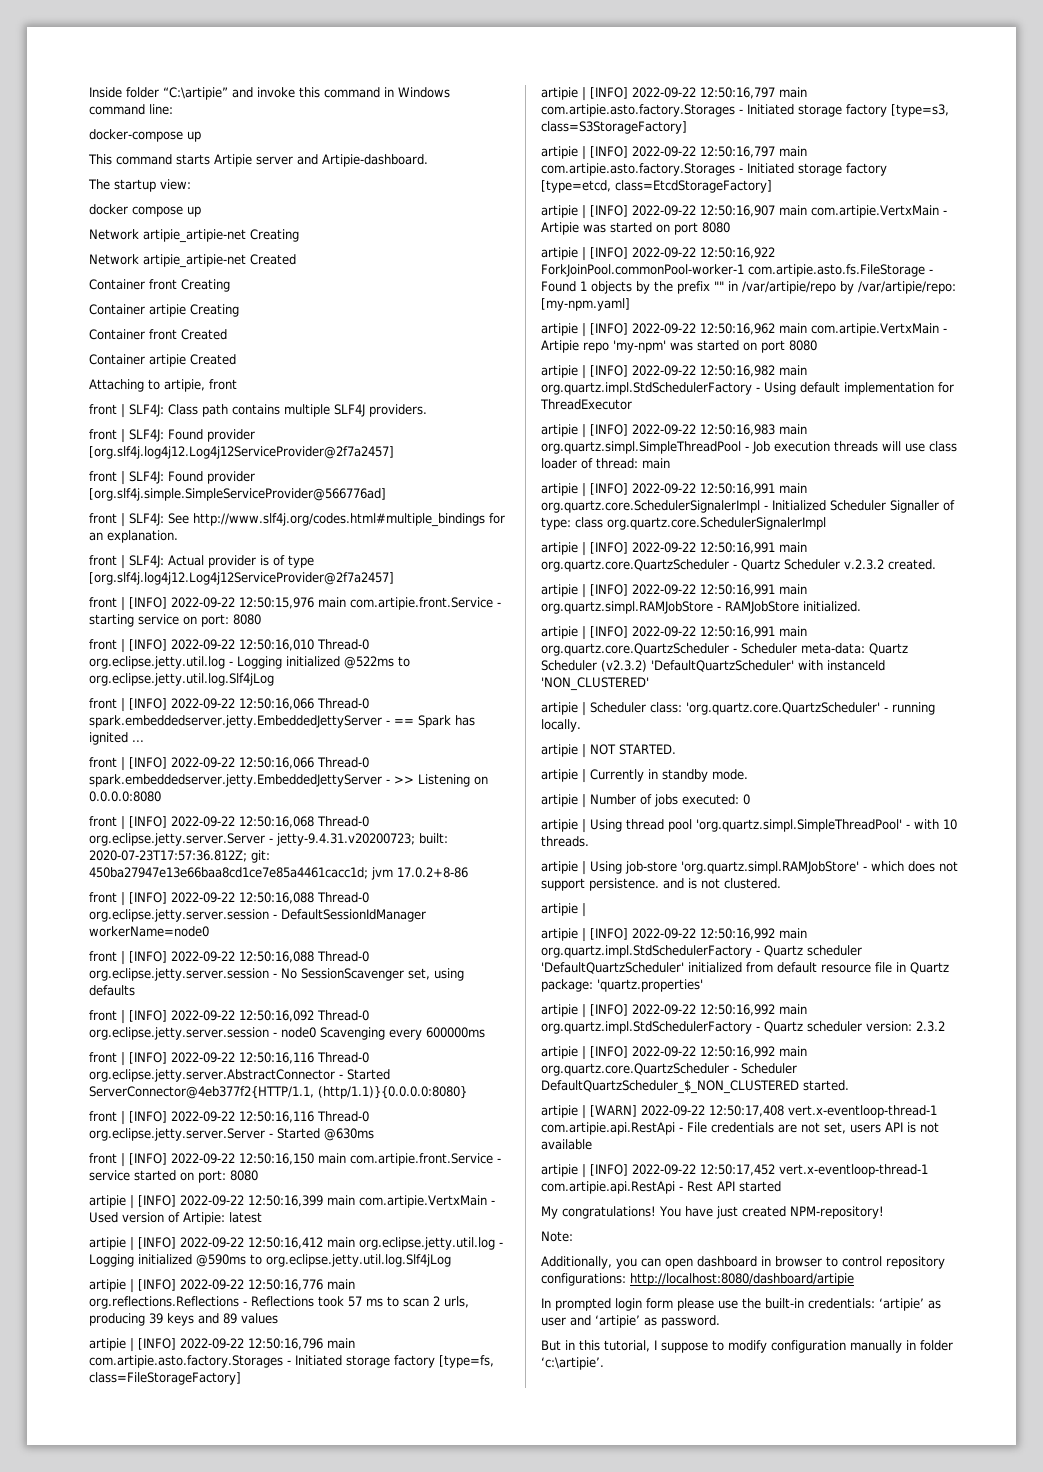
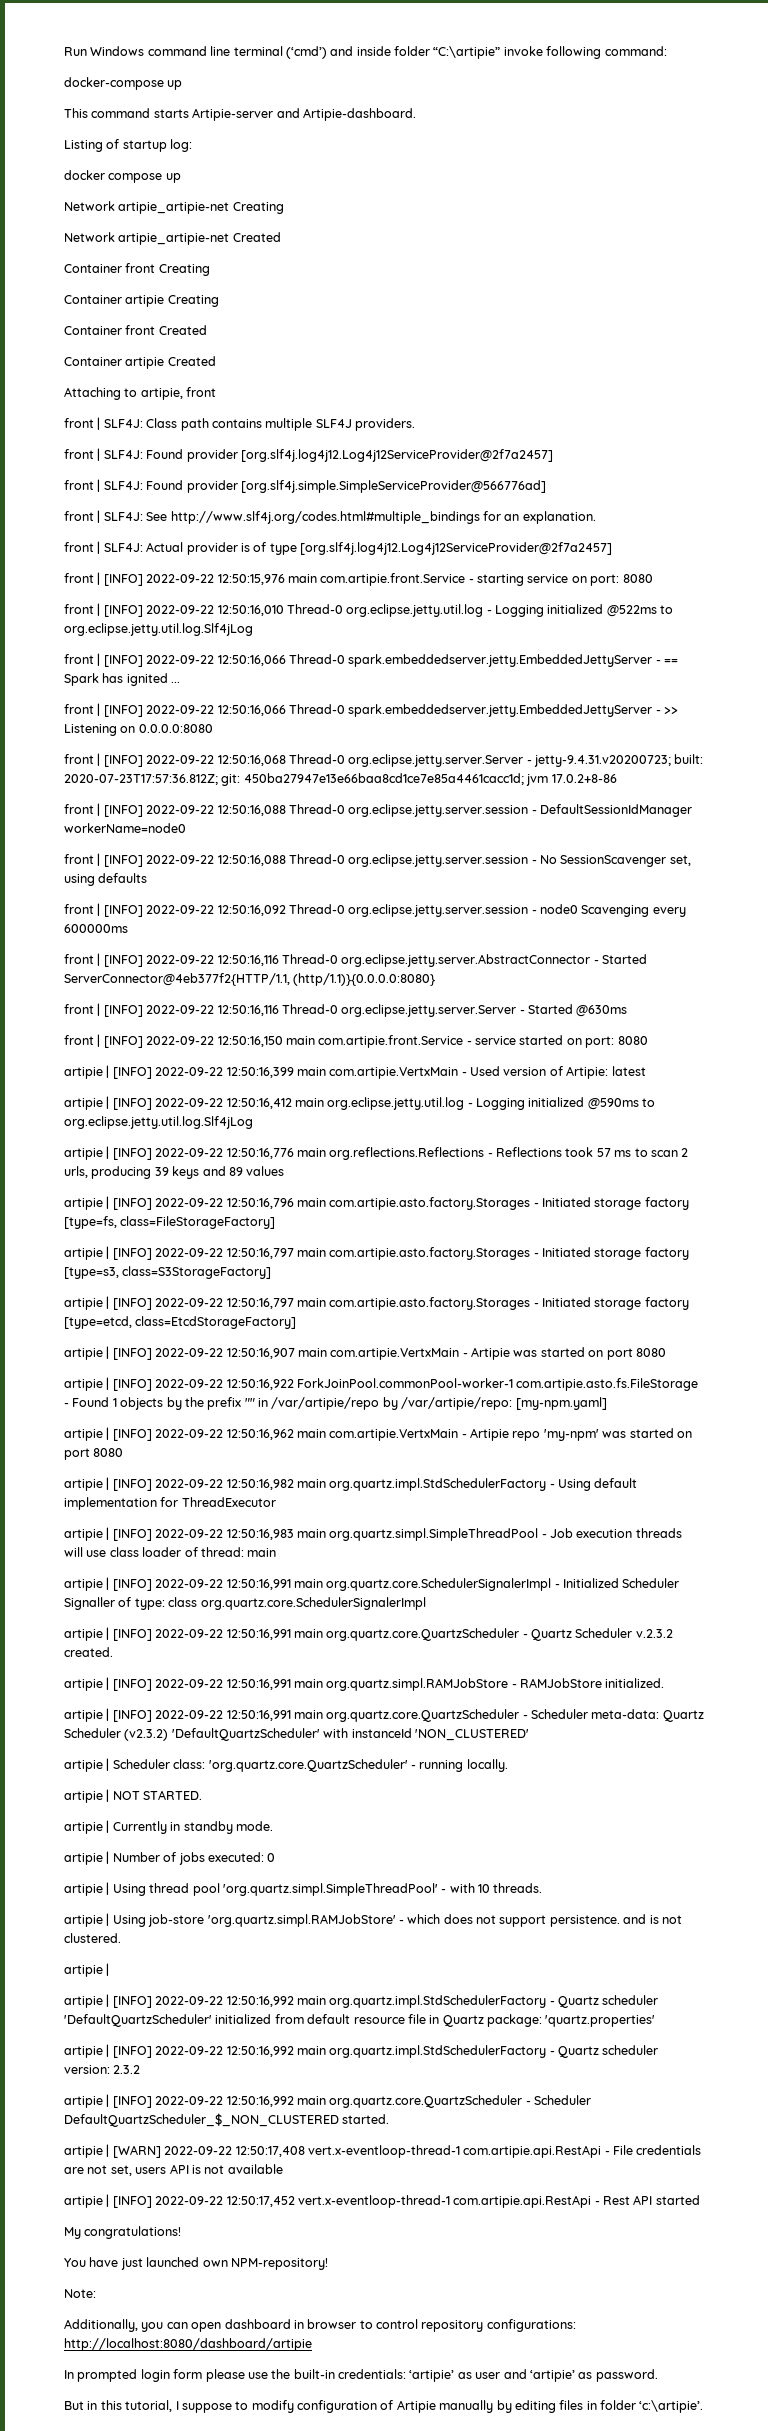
- Inside folder “C:\artipie” and invoke this command in Windows command line:
+ Run Windows command line terminal (‘cmd’) and inside folder “C:\artipie” invoke following command:
- This command starts Artipie server and Artipie-dashboard.
+ This command starts Artipie-server and Artipie-dashboard.
- The startup view:
+ Listing of startup log:
- My congratulations! You have just created NPM-repository!
+ My congratulations!
+ You have just launched own NPM-repository!
- But in this tutorial, I suppose to modify configuration manually in folder ‘c:\artipie’.
+ But in this tutorial, I suppose to modify configuration of Artipie manually by editing files in folder ‘c:\artipie’.

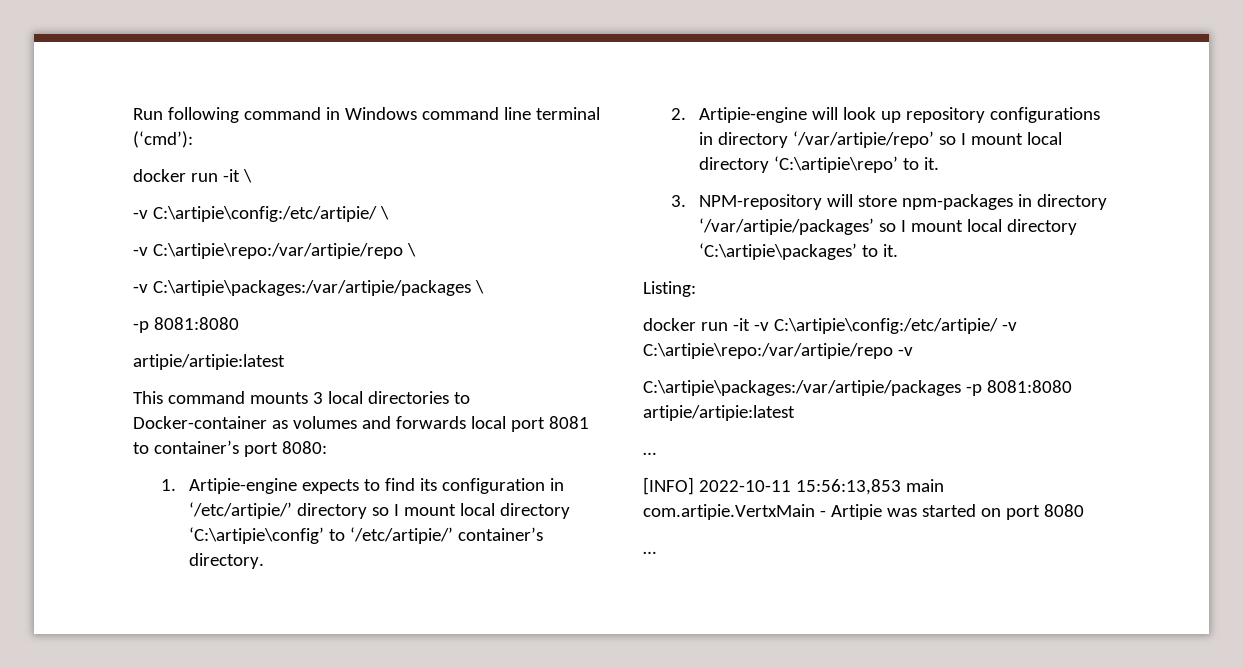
- Run Windows command line terminal (‘cmd’) and inside folder “C:\artipie” invoke following command:
- docker-compose up
- This command starts Artipie-server and Artipie-dashboard.
- Listing of startup log:
- docker compose up
- Network artipie_artipie-net Creating
- Network artipie_artipie-net Created
- Container front Creating
- Container artipie Creating
- Container front Created
- Container artipie Created
- Attaching to artipie, front
- front | SLF4J: Class path contains multiple SLF4J providers.
- front | SLF4J: Found provider [org.slf4j.log4j12.Log4j12ServiceProvider@2f7a2457]
- front | SLF4J: Found provider [org.slf4j.simple.SimpleServiceProvider@566776ad]
- front | SLF4J: See http://www.slf4j.org/codes.html#multiple_bindings for an explanation.
- front | SLF4J: Actual provider is of type [org.slf4j.log4j12.Log4j12ServiceProvider@2f7a2457]
- front | [INFO] 2022-09-22 12:50:15,976 main com.artipie.front.Service - starting service on port: 8080
- front | [INFO] 2022-09-22 12:50:16,010 Thread-0 org.eclipse.jetty.util.log - Logging initialized @522ms to org.eclipse.jetty.util.log.Slf4jLog
- front | [INFO] 2022-09-22 12:50:16,066 Thread-0 spark.embeddedserver.jetty.EmbeddedJettyServer - == Spark has ignited ...
- front | [INFO] 2022-09-22 12:50:16,066 Thread-0 spark.embeddedserver.jetty.EmbeddedJettyServer - >> Listening on 0.0.0.0:8080
- front | [INFO] 2022-09-22 12:50:16,068 Thread-0 org.eclipse.jetty.server.Server - jetty-9.4.31.v20200723; built: 2020-07-23T17:57:36.812Z; git: 450ba27947e13e66baa8cd1ce7e85a4461cacc1d; jvm 17.0.2+8-86
- front | [INFO] 2022-09-22 12:50:16,088 Thread-0 org.eclipse.jetty.server.session - DefaultSessionIdManager workerName=node0
- front | [INFO] 2022-09-22 12:50:16,088 Thread-0 org.eclipse.jetty.server.session - No SessionScavenger set, using defaults
- front | [INFO] 2022-09-22 12:50:16,092 Thread-0 org.eclipse.jetty.server.session - node0 Scavenging every 600000ms
- front | [INFO] 2022-09-22 12:50:16,116 Thread-0 org.eclipse.jetty.server.AbstractConnector - Started ServerConnector@4eb377f2{HTTP/1.1, (http/1.1)}{0.0.0.0:8080}
- front | [INFO] 2022-09-22 12:50:16,116 Thread-0 org.eclipse.jetty.server.Server - Started @630ms
- front | [INFO] 2022-09-22 12:50:16,150 main com.artipie.front.Service - service started on port: 8080
- artipie | [INFO] 2022-09-22 12:50:16,399 main com.artipie.VertxMain - Used version of Artipie: latest
- artipie | [INFO] 2022-09-22 12:50:16,412 main org.eclipse.jetty.util.log - Logging initialized @590ms to org.eclipse.jetty.util.log.Slf4jLog
- artipie | [INFO] 2022-09-22 12:50:16,776 main org.reflections.Reflections - Reflections took 57 ms to scan 2 urls, producing 39 keys and 89 values
- artipie | [INFO] 2022-09-22 12:50:16,796 main com.artipie.asto.factory.Storages - Initiated storage factory [type=fs, class=FileStorageFactory]
- artipie | [INFO] 2022-09-22 12:50:16,797 main com.artipie.asto.factory.Storages - Initiated storage factory [type=s3, class=S3StorageFactory]
- artipie | [INFO] 2022-09-22 12:50:16,797 main com.artipie.asto.factory.Storages - Initiated storage factory [type=etcd, class=EtcdStorageFactory]
- artipie | [INFO] 2022-09-22 12:50:16,907 main com.artipie.VertxMain - Artipie was started on port 8080
- artipie | [INFO] 2022-09-22 12:50:16,922 ForkJoinPool.commonPool-worker-1 com.artipie.asto.fs.FileStorage - Found 1 objects by the prefix "" in /var/artipie/repo by /var/artipie/repo: [my-npm.yaml]
- artipie | [INFO] 2022-09-22 12:50:16,962 main com.artipie.VertxMain - Artipie repo 'my-npm' was started on port 8080
- artipie | [INFO] 2022-09-22 12:50:16,982 main org.quartz.impl.StdSchedulerFactory - Using default implementation for ThreadExecutor
- artipie | [INFO] 2022-09-22 12:50:16,983 main org.quartz.simpl.SimpleThreadPool - Job execution threads will use class loader of thread: main
- artipie | [INFO] 2022-09-22 12:50:16,991 main org.quartz.core.SchedulerSignalerImpl - Initialized Scheduler Signaller of type: class org.quartz.core.SchedulerSignalerImpl
- artipie | [INFO] 2022-09-22 12:50:16,991 main org.quartz.core.QuartzScheduler - Quartz Scheduler v.2.3.2 created.
- artipie | [INFO] 2022-09-22 12:50:16,991 main org.quartz.simpl.RAMJobStore - RAMJobStore initialized.
- artipie | [INFO] 2022-09-22 12:50:16,991 main org.quartz.core.QuartzScheduler - Scheduler meta-data: Quartz Scheduler (v2.3.2) 'DefaultQuartzScheduler' with instanceId 'NON_CLUSTERED'
- artipie | Scheduler class: 'org.quartz.core.QuartzScheduler' - running locally.
- artipie | NOT STARTED.
- artipie | Currently in standby mode.
- artipie | Number of jobs executed: 0
- artipie | Using thread pool 'org.quartz.simpl.SimpleThreadPool' - with 10 threads.
- artipie | Using job-store 'org.quartz.simpl.RAMJobStore' - which does not support persistence. and is not clustered.
- artipie |
- artipie | [INFO] 2022-09-22 12:50:16,992 main org.quartz.impl.StdSchedulerFactory - Quartz scheduler 'DefaultQuartzScheduler' initialized from default resource file in Quartz package: 'quartz.properties'
- artipie | [INFO] 2022-09-22 12:50:16,992 main org.quartz.impl.StdSchedulerFactory - Quartz scheduler version: 2.3.2
- artipie | [INFO] 2022-09-22 12:50:16,992 main org.quartz.core.QuartzScheduler - Scheduler DefaultQuartzScheduler_$_NON_CLUSTERED started.
- artipie | [WARN] 2022-09-22 12:50:17,408 vert.x-eventloop-thread-1 com.artipie.api.RestApi - File credentials are not set, users API is not available
- artipie | [INFO] 2022-09-22 12:50:17,452 vert.x-eventloop-thread-1 com.artipie.api.RestApi - Rest API started
- My congratulations!
- You have just launched own NPM-repository!
- Note:
- Additionally, you can open dashboard in browser to control repository configurations: http://localhost:8080/dashboard/artipie
- In prompted login form please use the built-in credentials: ‘artipie’ as user and ‘artipie’ as password.
- But in this tutorial, I suppose to modify configuration of Artipie manually by editing files in folder ‘c:\artipie’.
+ Run following command in Windows command line terminal (‘cmd’):
+ docker run -it \
+ -v C:\artipie\config:/etc/artipie/ \
+ -v C:\artipie\repo:/var/artipie/repo \
+ -v C:\artipie\packages:/var/artipie/packages \
+ -p 8081:8080
+ artipie/artipie:latest
+ This command mounts 3 local directories to Docker-container as volumes and forwards local port 8081 to container’s port 8080:
+ 1. Artipie-engine expects to find its configuration in ‘/etc/artipie/’ directory so I mount local directory ‘C:\artipie\config’ to ‘/etc/artipie/’ container’s directory.
+ 2. Artipie-engine will look up repository configurations in directory ‘/var/artipie/repo’ so I mount local directory ‘C:\artipie\repo’ to it.
+ 3. NPM-repository will store npm-packages in directory ‘/var/artipie/packages’ so I mount local directory ‘C:\artipie\packages’ to it.
+ Listing:
+ docker run -it -v C:\artipie\config:/etc/artipie/ -v C:\artipie\repo:/var/artipie/repo -v
+ C:\artipie\packages:/var/artipie/packages -p 8081:8080 artipie/artipie:latest
+ …
+ [INFO] 2022-10-11 15:56:13,853 main com.artipie.VertxMain - Artipie was started on port 8080
+ …

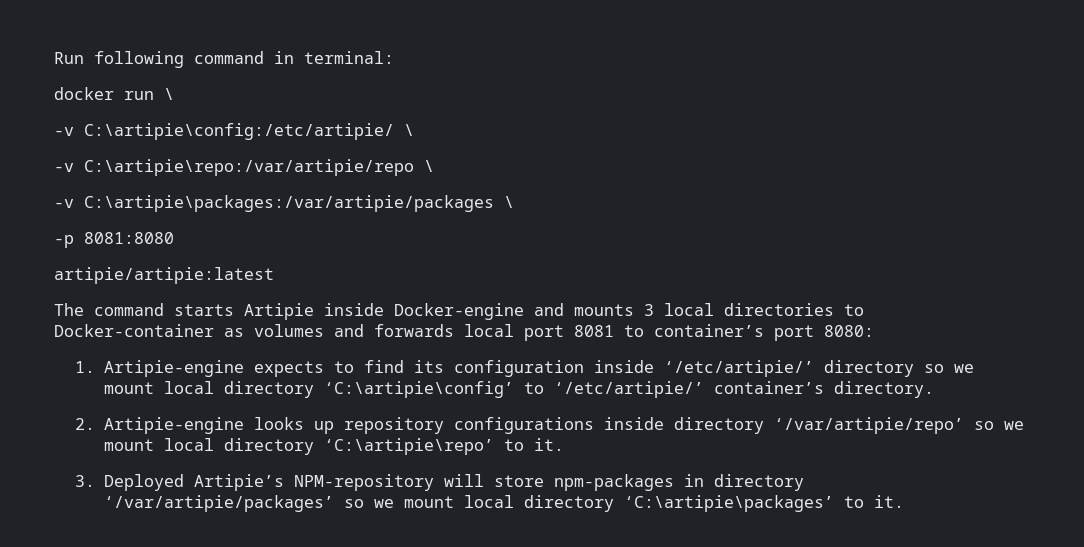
- Run following command in Windows command line terminal (‘cmd’):
- docker run -it \
+ Run following command in terminal:
+ docker run \
- This command mounts 3 local directories to Docker-container as volumes and forwards local port 8081 to container’s port 8080:
+ The command starts Artipie inside Docker-engine and mounts 3 local directories to Docker-container as volumes and forwards local port 8081 to container’s port 8080:
- 1. Artipie-engine expects to find its configuration in ‘/etc/artipie/’ directory so I mount local directory ‘C:\artipie\config’ to ‘/etc/artipie/’ container’s directory.
+ 1. Artipie-engine expects to find its configuration inside ‘/etc/artipie/’ directory so we mount local directory ‘C:\artipie\config’ to ‘/etc/artipie/’ container’s directory.
- 2. Artipie-engine will look up repository configurations in directory ‘/var/artipie/repo’ so I mount local directory ‘C:\artipie\repo’ to it.
+ 2. Artipie-engine looks up repository configurations inside directory ‘/var/artipie/repo’ so we mount local directory ‘C:\artipie\repo’ to it.
- 3. NPM-repository will store npm-packages in directory ‘/var/artipie/packages’ so I mount local directory ‘C:\artipie\packages’ to it.
+ 3. Deployed Artipie’s NPM-repository will store npm-packages in directory ‘/var/artipie/packages’ so we mount local directory ‘C:\artipie\packages’ to it.
- Listing:
- docker run -it -v C:\artipie\config:/etc/artipie/ -v C:\artipie\repo:/var/artipie/repo -v
- C:\artipie\packages:/var/artipie/packages -p 8081:8080 artipie/artipie:latest
- …
- [INFO] 2022-10-11 15:56:13,853 main com.artipie.VertxMain - Artipie was started on port 8080
- …

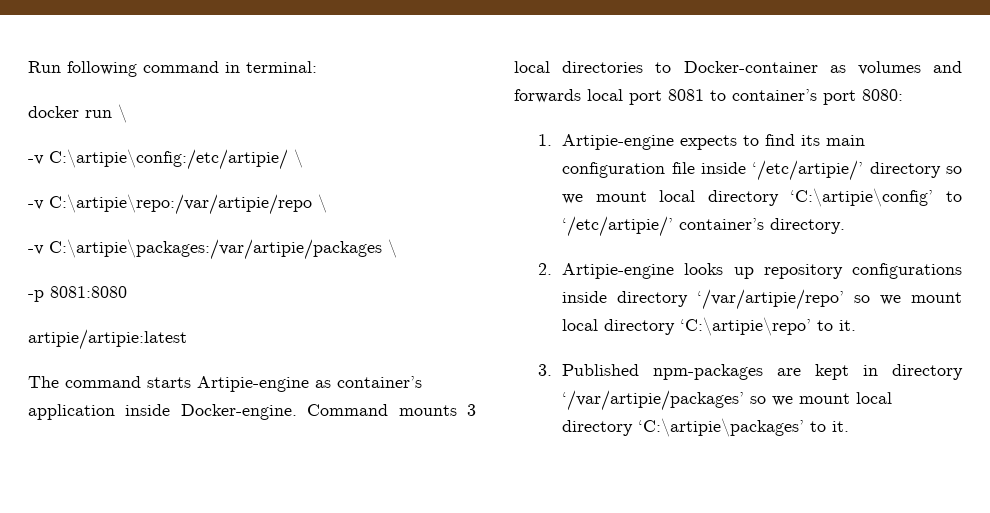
- The command starts Artipie inside Docker-engine and mounts 3 local directories to Docker-container as volumes and forwards local port 8081 to container’s port 8080:
+ The command starts Artipie-engine as container’s application inside Docker-engine. Command mounts 3 local directories to Docker-container as volumes and forwards local port 8081 to container’s port 8080:
- 1. Artipie-engine expects to find its configuration inside ‘/etc/artipie/’ directory so we mount local directory ‘C:\artipie\config’ to ‘/etc/artipie/’ container’s directory.
+ 1. Artipie-engine expects to find its main configuration file inside ‘/etc/artipie/’ directory so we mount local directory ‘C:\artipie\config’ to ‘/etc/artipie/’ container’s directory.
- 3. Deployed Artipie’s NPM-repository will store npm-packages in directory ‘/var/artipie/packages’ so we mount local directory ‘C:\artipie\packages’ to it.
+ 3. Published npm-packages are kept in directory ‘/var/artipie/packages’ so we mount local directory ‘C:\artipie\packages’ to it.

